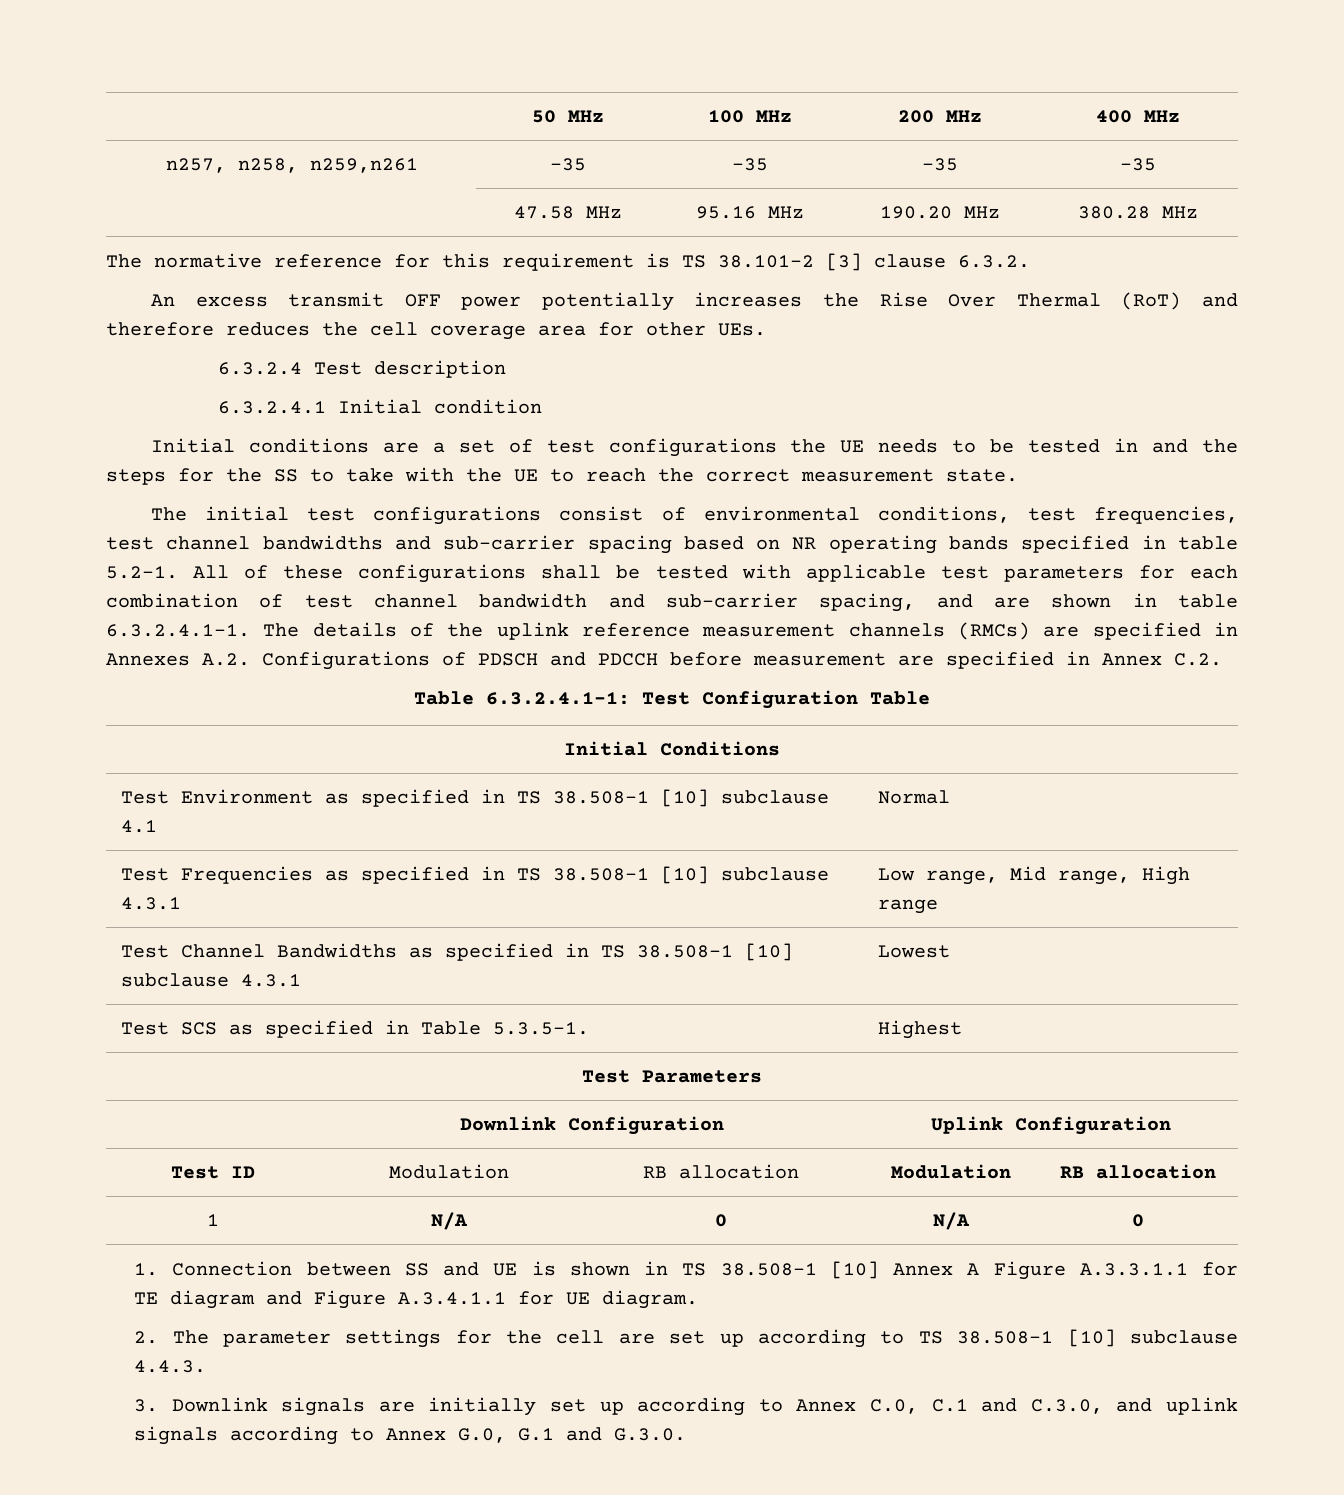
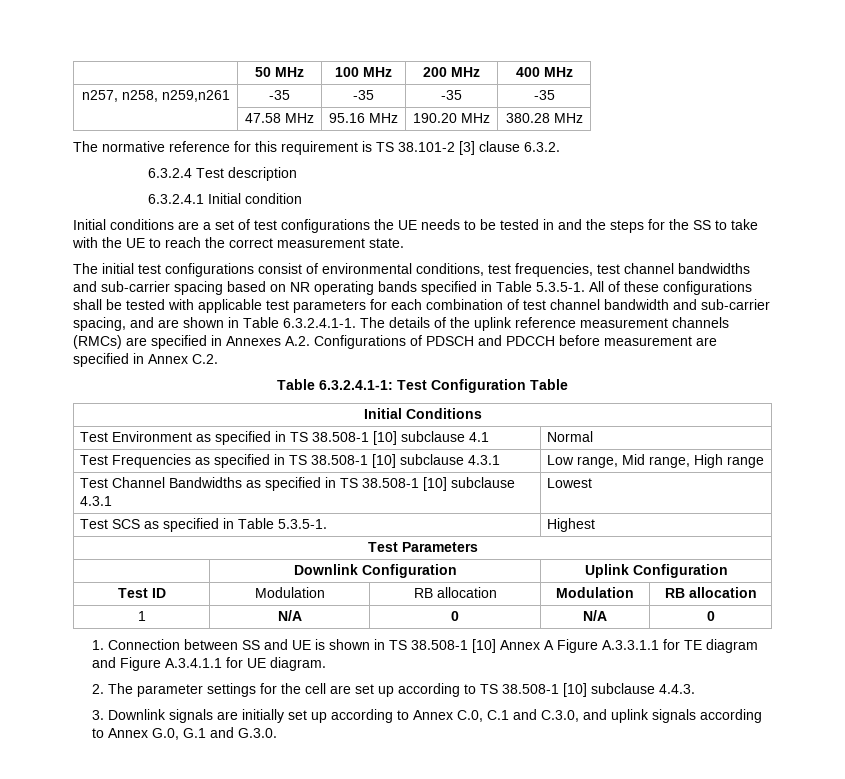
- An excess transmit OFF power potentially increases the Rise Over Thermal (RoT) and therefore reduces the cell coverage area for other UEs.
- The initial test configurations consist of environmental conditions, test frequencies, test channel bandwidths and sub-carrier spacing based on NR operating bands specified in table 5.2-1. All of these configurations shall be tested with applicable test parameters for each combination of test channel bandwidth and sub-carrier spacing, and are shown in table 6.3.2.4.1-1. The details of the uplink reference measurement channels (RMCs) are specified in Annexes A.2. Configurations of PDSCH and PDCCH before measurement are specified in Annex C.2.
+ The initial test configurations consist of environmental conditions, test frequencies, test channel bandwidths and sub-carrier spacing based on NR operating bands specified in Table 5.3.5-1. All of these configurations shall be tested with applicable test parameters for each combination of test channel bandwidth and sub-carrier spacing, and are shown in Table 6.3.2.4.1-1. The details of the uplink reference measurement channels (RMCs) are specified in Annexes A.2. Configurations of PDSCH and PDCCH before measurement are specified in Annex C.2.

